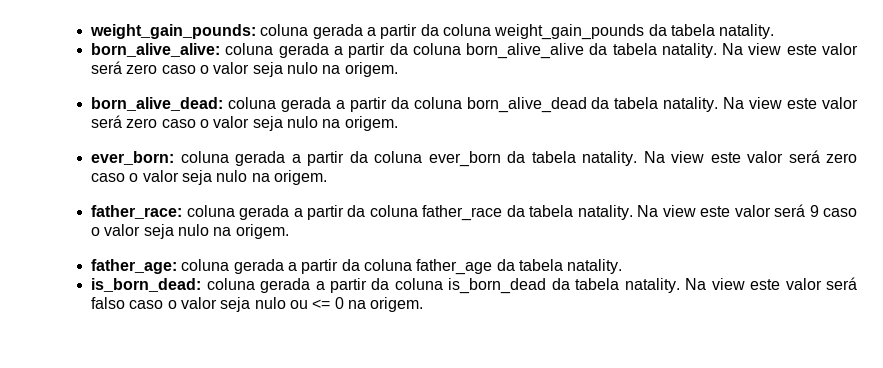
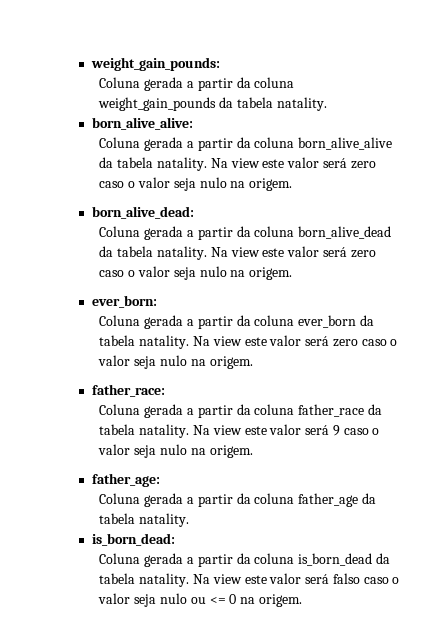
- weight_gain_pounds: coluna gerada a partir da coluna weight_gain_pounds da tabela natality.
+ weight_gain_pounds:
+ Coluna gerada a partir da coluna weight_gain_pounds da tabela natality.
- born_alive_alive: coluna gerada a partir da coluna born_alive_alive da tabela natality.
+ born_alive_alive:
+ Coluna gerada a partir da coluna born_alive_alive da tabela natality.
- born_alive_dead: coluna gerada a partir da coluna born_alive_dead da tabela natality.
+ born_alive_dead:
+ Coluna gerada a partir da coluna born_alive_dead da tabela natality.
- ever_born: coluna gerada a partir da coluna ever_born da tabela natality.
+ ever_born:
+ Coluna gerada a partir da coluna ever_born da tabela natality.
- father_race: coluna gerada a partir da coluna father_race da tabela natality.
+ father_race:
+ Coluna gerada a partir da coluna father_race da tabela natality.
- father_age: coluna gerada a partir da coluna father_age da tabela natality.
+ father_age:
+ Coluna gerada a partir da coluna father_age da tabela natality.
- is_born_dead: coluna gerada a partir da coluna is_born_dead da tabela natality.
+ is_born_dead:
+ Coluna gerada a partir da coluna is_born_dead da tabela natality.

